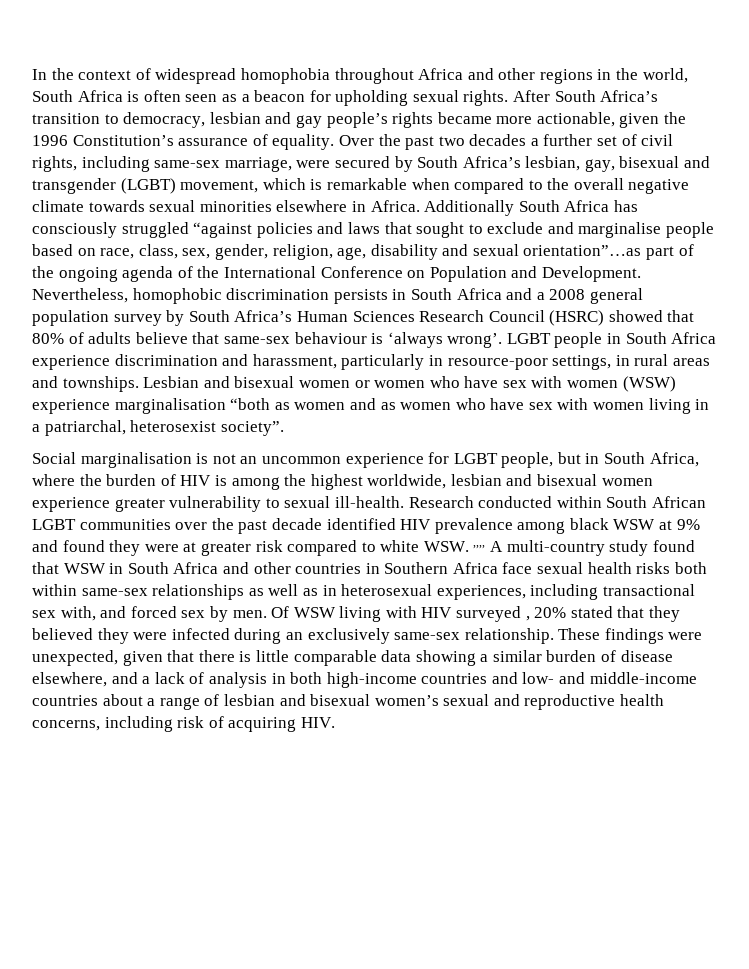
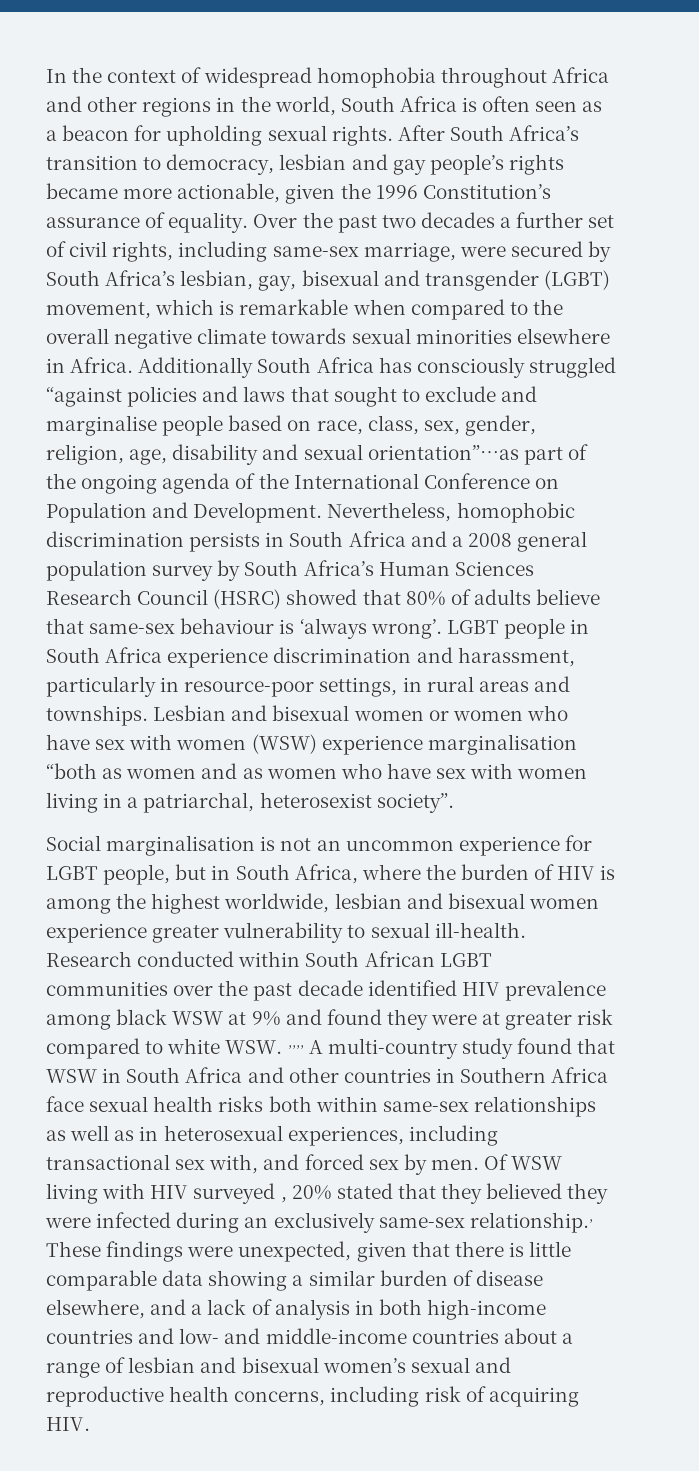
- Of WSW living with HIV surveyed , 20% stated that they believed they were infected during an exclusively same-sex relationship. These findings were unexpected, given that there is little comparable data showing a similar burden of disease elsewhere, and a lack of analysis in both high-income countries and low- and middle-income countries about a range of lesbian and bisexual women’s sexual and reproductive health concerns, including risk of acquiring HIV.
+ Of WSW living with HIV surveyed , 20% stated that they believed they were infected during an exclusively same-sex relationship., These findings were unexpected, given that there is little comparable data showing a similar burden of disease elsewhere, and a lack of analysis in both high-income countries and low- and middle-income countries about a range of lesbian and bisexual women’s sexual and reproductive health concerns, including risk of acquiring HIV.

